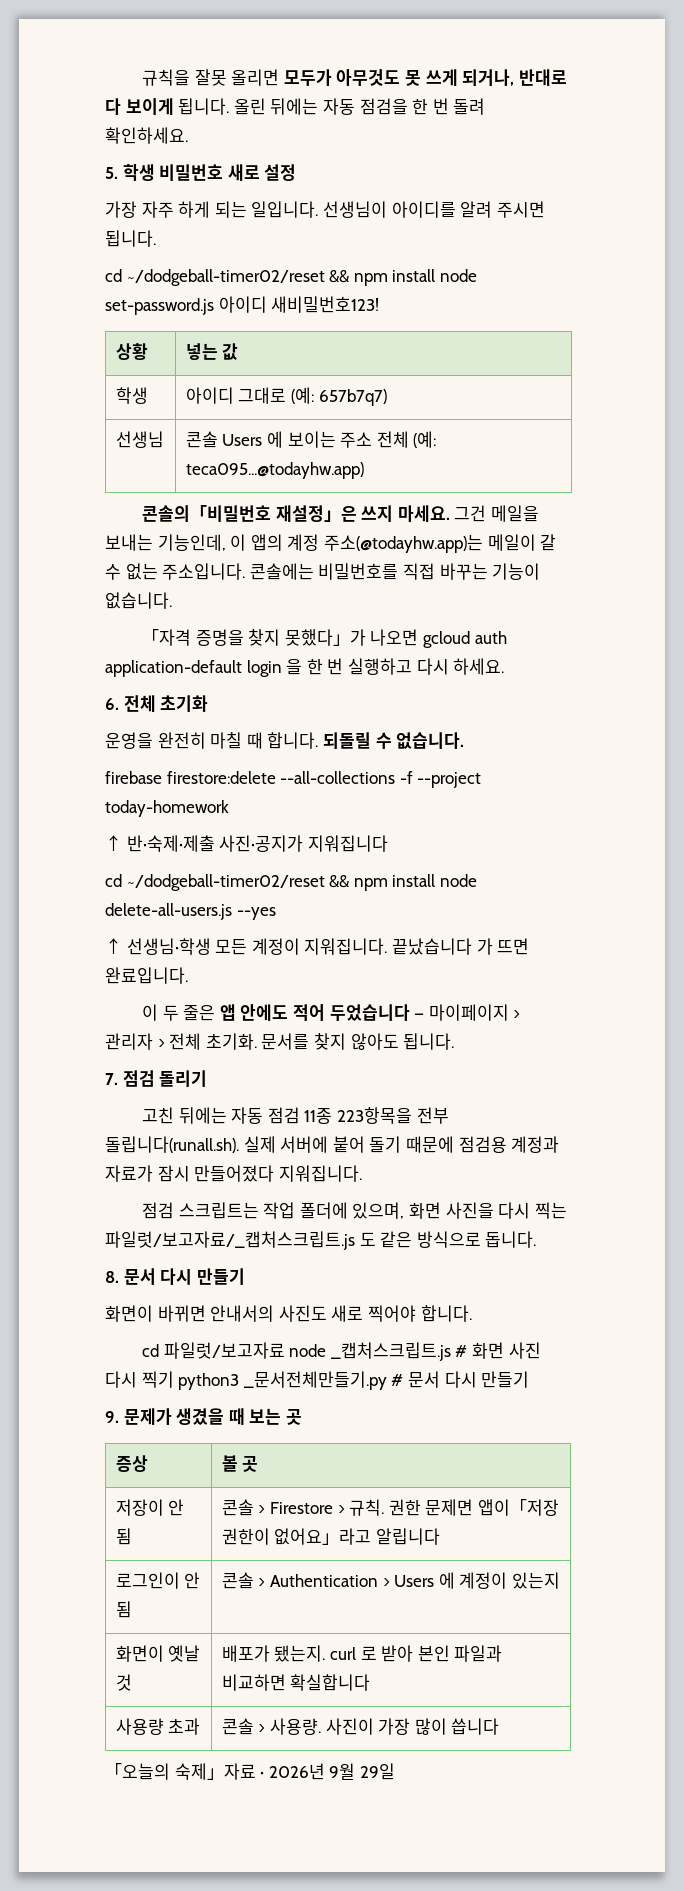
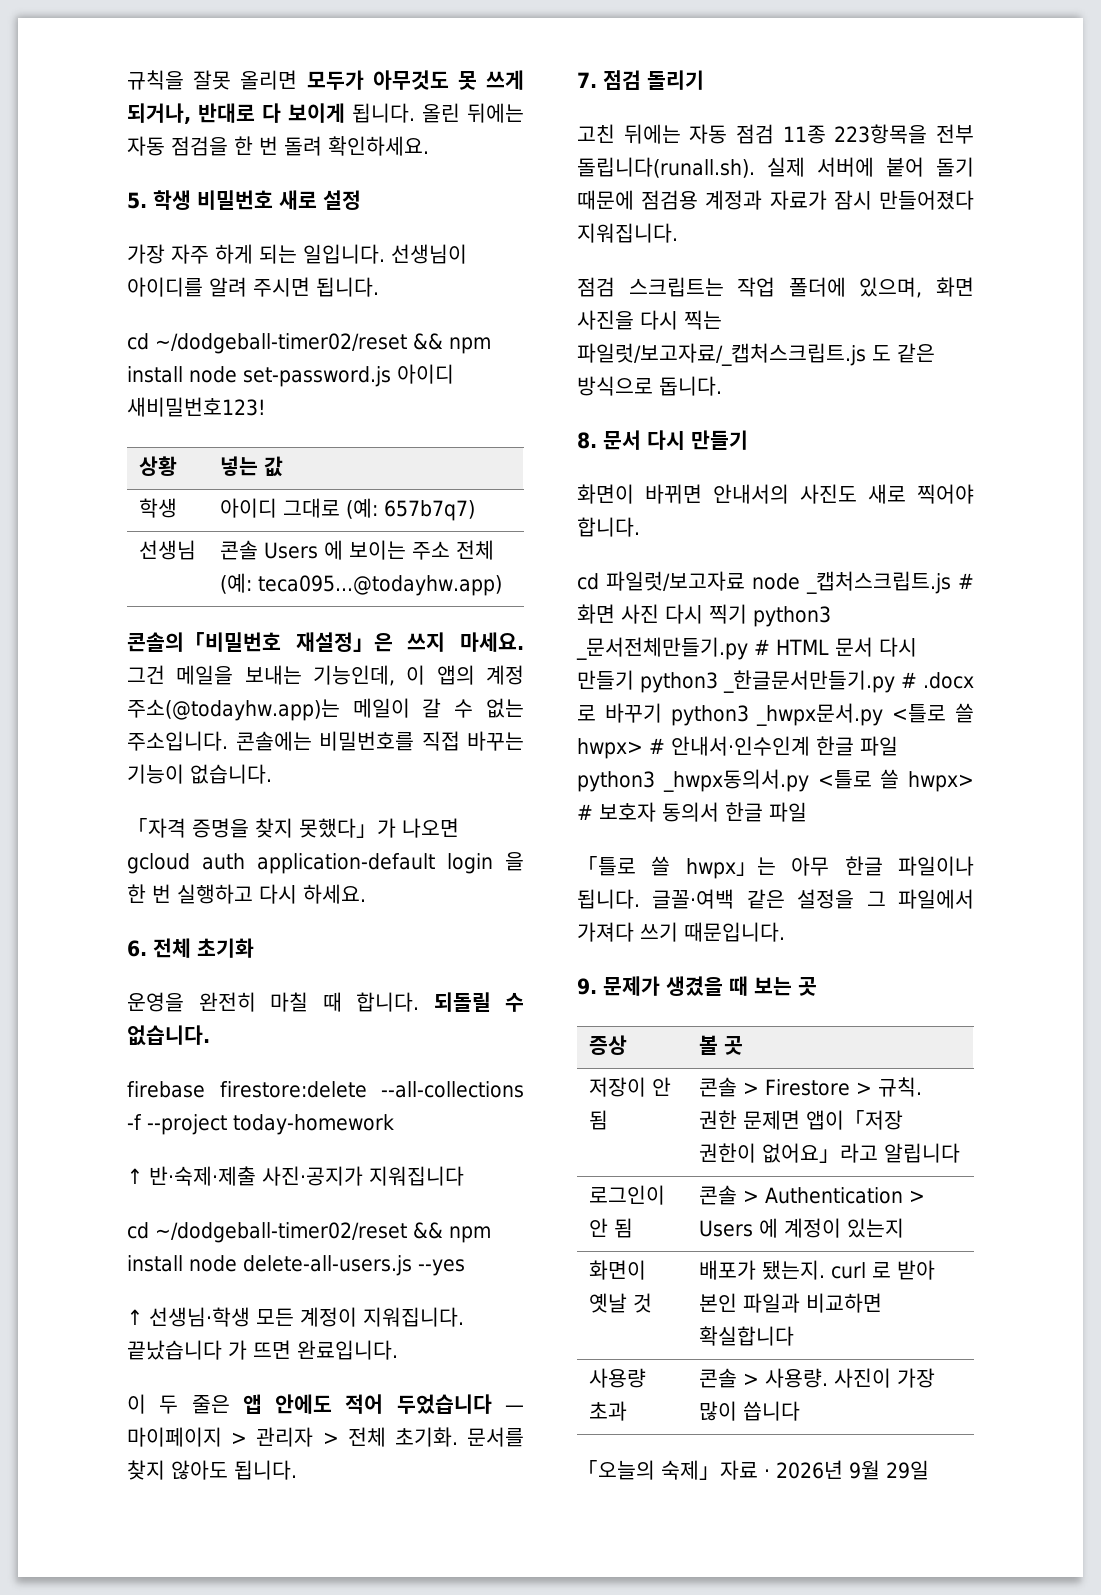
- cd 파일럿/보고자료 node _캡처스크립트.js # 화면 사진 다시 찍기 python3 _문서전체만들기.py # 문서 다시 만들기
+ cd 파일럿/보고자료 node _캡처스크립트.js # 화면 사진 다시 찍기 python3 _문서전체만들기.py # HTML 문서 다시 만들기 python3 _한글문서만들기.py # .docx 로 바꾸기 python3 _hwpx문서.py <틀로 쓸 hwpx> # 안내서·인수인계 한글 파일 python3 _hwpx동의서.py <틀로 쓸 hwpx> # 보호자 동의서 한글 파일
+ 「틀로 쓸 hwpx」는 아무 한글 파일이나 됩니다. 글꼴·여백 같은 설정을 그 파일에서 가져다 쓰기 때문입니다.

